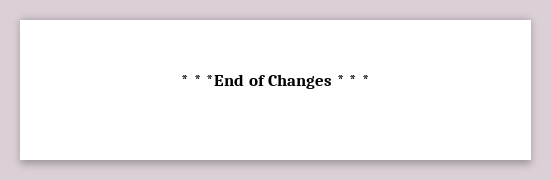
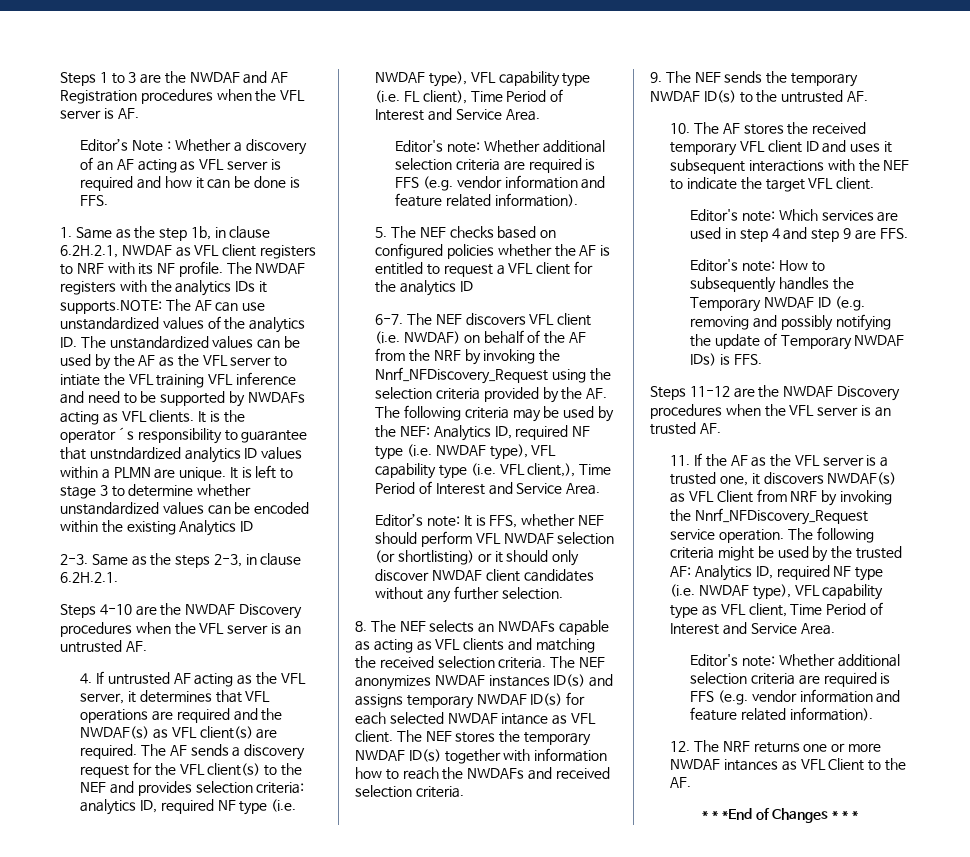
+ Steps 1 to 3 are the NWDAF and AF Registration procedures when the VFL server is AF.
+ Editor’s Note：Whether a discovery of an AF acting as VFL server is required and how it can be done is FFS.
+ 1. Same as the step 1b, in clause 6.2H.2.1, NWDAF as VFL client registers to NRF with its NF profile. The NWDAF registers with the analytics IDs it supports.NOTE: The AF can use unstandardized values of the analytics ID. The unstandardized values can be used by the AF as the VFL server to intiate the VFL training VFL inference and need to be supported by NWDAFs acting as VFL clients. It is the operator´s responsibility to guarantee that unstndardized analytics ID values within a PLMN are unique. It is left to stage 3 to determine whether unstandardized values can be encoded within the existing Analytics ID
+ 2-3. Same as the steps 2-3, in clause 6.2H.2.1.
+ Steps 4-10 are the NWDAF Discovery procedures when the VFL server is an untrusted AF.
+ 4. If untrusted AF acting as the VFL server, it determines that VFL operations are required and the NWDAF(s) as VFL client(s) are required. The AF sends a discovery request for the VFL client(s) to the NEF and provides selection criteria: analytics ID, required NF type (i.e. NWDAF type), VFL capability type (i.e. FL client), Time Period of Interest and Service Area.
+ Editor's note: Whether additional selection criteria are required is FFS (e.g. vendor information and feature related information).
+ 5. The NEF checks based on configured policies whether the AF is entitled to request a VFL client for the analytics ID
+ 6-7. The NEF discovers VFL client (i.e. NWDAF) on behalf of the AF from the NRF by invoking the Nnrf_NFDiscovery_Request using the selection criteria provided by the AF. The following criteria may be used by the NEF: Analytics ID, required NF type (i.e. NWDAF type), VFL capability type (i.e. VFL client,), Time Period of Interest and Service Area.
+ Editor’s note: It is FFS, whether NEF should perform VFL NWDAF selection (or shortlisting) or it should only discover NWDAF client candidates without any further selection.
+ 8. The NEF selects an NWDAFs capable as acting as VFL clients and matching the received selection criteria. The NEF anonymizes NWDAF instances ID(s) and assigns temporary NWDAF ID(s) for each selected NWDAF intance as VFL client. The NEF stores the temporary NWDAF ID(s) together with information how to reach the NWDAFs and received selection criteria.
+ 9. The NEF sends the temporary NWDAF ID(s) to the untrusted AF.
+ 10. The AF stores the received temporary VFL client ID and uses it subsequent interactions with the NEF to indicate the target VFL client.
+ Editor's note: Which services are used in step 4 and step 9 are FFS.
+ Editor's note: How to subsequently handles the Temporary NWDAF ID (e.g. removing and possibly notifying the update of Temporary NWDAF IDs) is FFS.
+ Steps 11-12 are the NWDAF Discovery procedures when the VFL server is an trusted AF.
+ 11. If the AF as the VFL server is a trusted one, it discovers NWDAF(s) as VFL Client from NRF by invoking the Nnrf_NFDiscovery_Request service operation. The following criteria might be used by the trusted AF: Analytics ID, required NF type (i.e. NWDAF type), VFL capability type as VFL client, Time Period of Interest and Service Area.
+ Editor's note: Whether additional selection criteria are required is FFS (e.g. vendor information and feature related information).
+ 12. The NRF returns one or more NWDAF intances as VFL Client to the AF.

